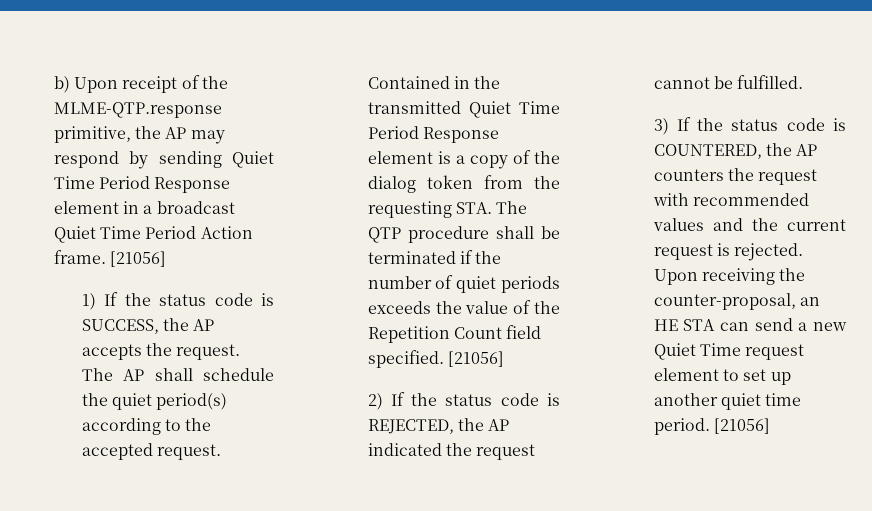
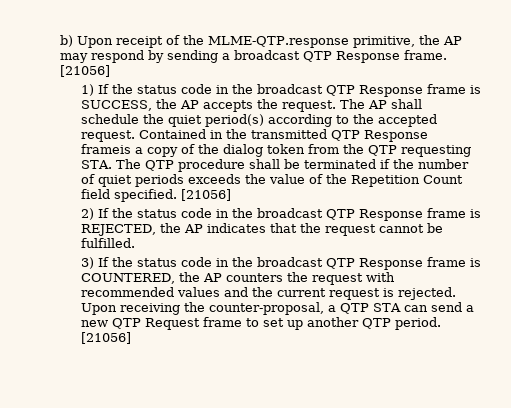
- b) Upon receipt of the MLME-QTP.response primitive, the AP may respond by sending Quiet Time Period Response element in a broadcast Quiet Time Period Action frame.
+ b) Upon receipt of the MLME-QTP.response primitive, the AP may respond by sending a broadcast QTP Response frame.
- 1) If the status code is SUCCESS, the AP accepts the request.
+ 1) If the status code in the broadcast QTP Response frame is SUCCESS, the AP accepts the request.
- Contained in the transmitted Quiet Time Period Response element is a copy of the dialog token from the requesting STA. The QTP procedure shall be terminated if the number of quiet periods exceeds the value of the Repetition Count field specified.
+ Contained in the transmitted QTP Response frameis a copy of the dialog token from the QTP requesting STA. The QTP procedure shall be terminated if the number of quiet periods exceeds the value of the Repetition Count field specified.
- 2) If the status code is REJECTED, the AP indicated the request cannot be fulfilled.
+ 2) If the status code in the broadcast QTP Response frame is REJECTED, the AP indicates that the request cannot be fulfilled.
- 3) If the status code is COUNTERED, the AP counters the request with recommended values and the current request is rejected.
+ 3) If the status code in the broadcast QTP Response frame is COUNTERED, the AP counters the request with recommended values and the current request is rejected.
- Upon receiving the counter-proposal, an HE STA can send a new Quiet Time request element to set up another quiet time period.
+ Upon receiving the counter-proposal, a QTP STA can send a new QTP Request frame to set up another QTP period.

